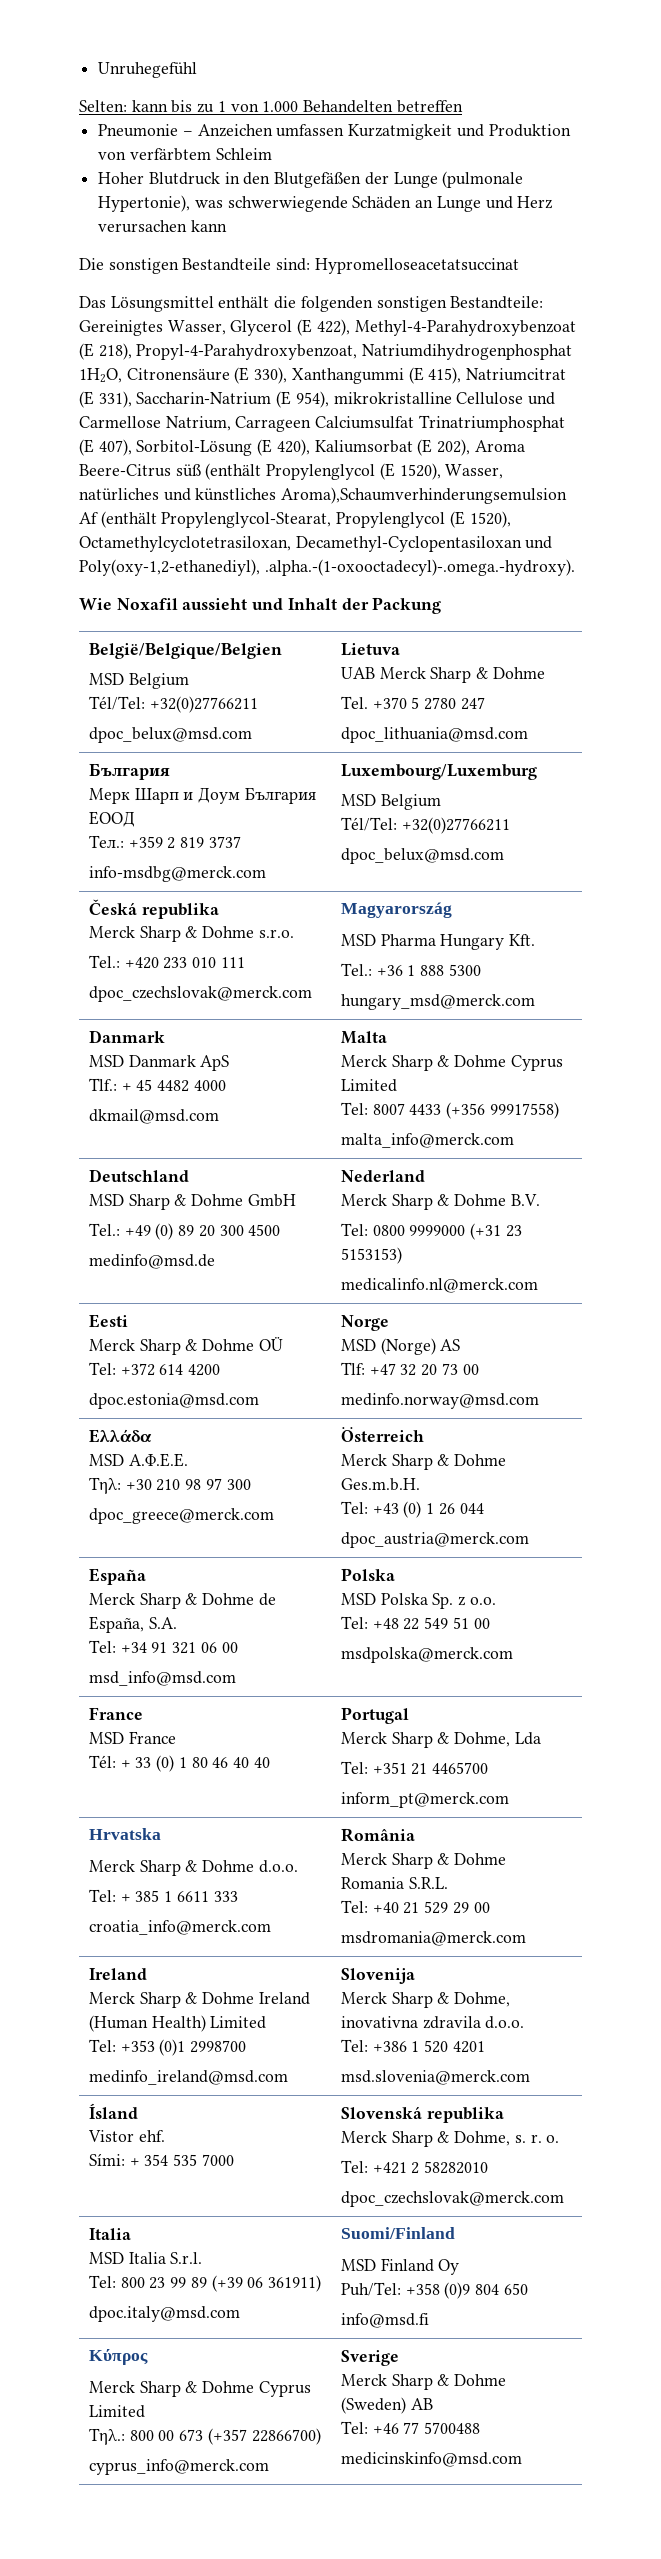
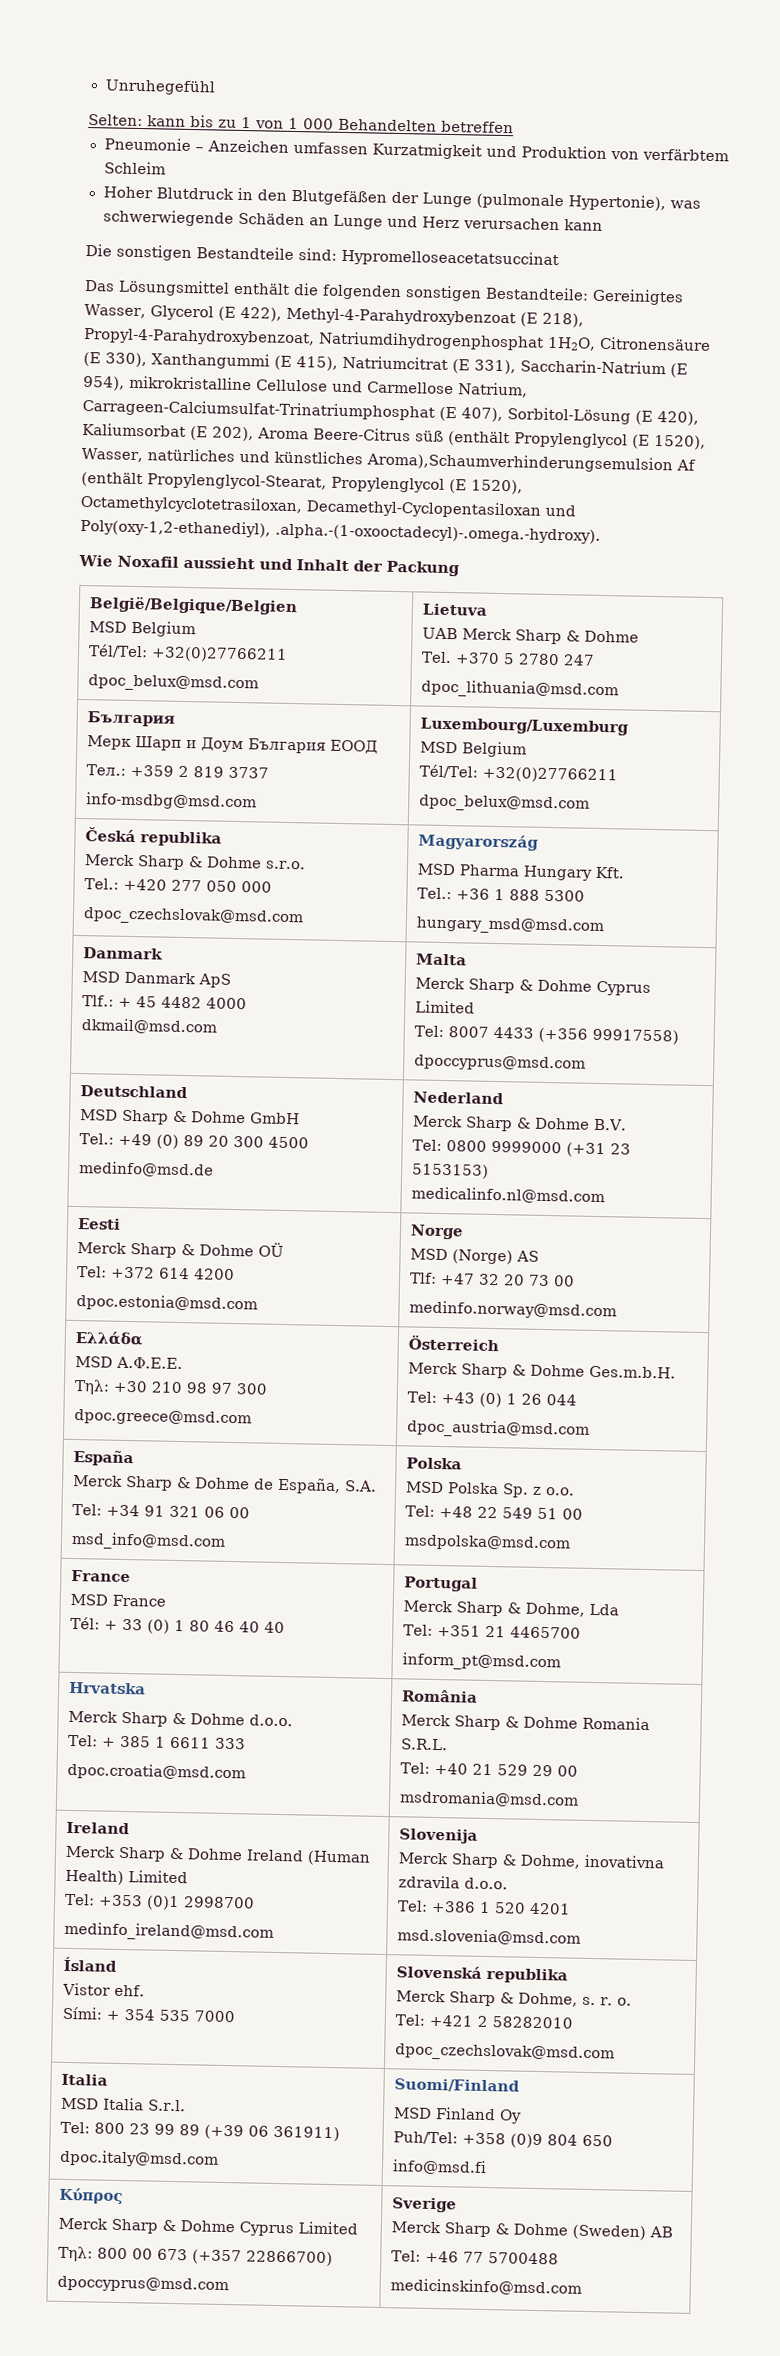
- Selten: kann bis zu 1 von 1.000 Behandelten betreffen
+ Selten: kann bis zu 1 von 1 000 Behandelten betreffen
- Gereinigtes Wasser, Glycerol (E 422), Methyl-4-Parahydroxybenzoat (E 218), Propyl-4-Parahydroxybenzoat, Natriumdihydrogenphosphat 1H2O, Citronensäure (E 330), Xanthangummi (E 415), Natriumcitrat (E 331), Saccharin-Natrium (E 954), mikrokristalline Cellulose und Carmellose Natrium, Carrageen Calciumsulfat Trinatriumphosphat (E 407), Sorbitol-Lösung (E 420), Kaliumsorbat (E 202), Aroma Beere-Citrus süß (enthält Propylenglycol (E 1520), Wasser, natürliches und künstliches Aroma),Schaumverhinderungsemulsion Af (enthält Propylenglycol-Stearat, Propylenglycol (E 1520), Octamethylcyclotetrasiloxan, Decamethyl-Cyclopentasiloxan und Poly(oxy-1,2-ethanediyl), .alpha.-(1-oxooctadecyl)-.omega.-hydroxy).
+ Gereinigtes Wasser, Glycerol (E 422), Methyl-4-Parahydroxybenzoat (E 218), Propyl-4-Parahydroxybenzoat, Natriumdihydrogenphosphat 1H2O, Citronensäure (E 330), Xanthangummi (E 415), Natriumcitrat (E 331), Saccharin-Natrium (E 954), mikrokristalline Cellulose und Carmellose Natrium, Carrageen-Calciumsulfat-Trinatriumphosphat (E 407), Sorbitol-Lösung (E 420), Kaliumsorbat (E 202), Aroma Beere-Citrus süß (enthält Propylenglycol (E 1520), Wasser, natürliches und künstliches Aroma),Schaumverhinderungsemulsion Af (enthält Propylenglycol-Stearat, Propylenglycol (E 1520), Octamethylcyclotetrasiloxan, Decamethyl-Cyclopentasiloxan und Poly(oxy-1,2-ethanediyl), .alpha.-(1-oxooctadecyl)-.omega.-hydroxy).
  België/Belgique/Belgien
  MSD Belgium
  Tél/Tel: +32(0)27766211
  dpoc_belux@msd.com | Lietuva
  UAB Merck Sharp & Dohme
  Tel. +370 5 2780 247
  dpoc_lithuania@msd.com
  България
  Мерк Шарп и Доум България ЕООД
  Тел.: +359 2 819 3737
- info-msdbg@merck.com | Luxembourg/Luxemburg
+ info-msdbg@msd.com | Luxembourg/Luxemburg
  Česká republika
  Merck Sharp & Dohme s.r.o.
- Tel.: +420 233 010 111
- dpoc_czechslovak@merck.com | Magyarország
+ Tel.: +420 277 050 000
+ dpoc_czechslovak@msd.com | Magyarország
  MSD Pharma Hungary Kft.
  Tel.: +36 1 888 5300
- hungary_msd@merck.com
+ hungary_msd@msd.com
  Danmark
  MSD Danmark ApS
  Tlf.: + 45 4482 4000
  dkmail@msd.com | Malta
  Merck Sharp & Dohme Cyprus Limited
  Tel: 8007 4433 (+356 99917558)
- malta_info@merck.com
+ dpoccyprus@msd.com
  Deutschland
  MSD Sharp & Dohme GmbH
  Tel.: +49 (0) 89 20 300 4500
  medinfo@msd.de | Nederland
  Merck Sharp & Dohme B.V.
  Tel: 0800 9999000 (+31 23 5153153)
- medicalinfo.nl@merck.com
+ medicalinfo.nl@msd.com
  Ελλάδα
  MSD Α.Φ.Ε.Ε.
  Τηλ: +30 210 98 97 300
- dpoc_greece@merck.com | Österreich
+ dpoc.greece@msd.com | Österreich
  Merck Sharp & Dohme Ges.m.b.H.
  Tel: +43 (0) 1 26 044
- dpoc_austria@merck.com
+ dpoc_austria@msd.com
  España
  Merck Sharp & Dohme de España, S.A.
  Tel: +34 91 321 06 00
  msd_info@msd.com | Polska
  MSD Polska Sp. z o.o.
  Tel: +48 22 549 51 00
- msdpolska@merck.com
+ msdpolska@msd.com
  France
  MSD France
  Tél: + 33 (0) 1 80 46 40 40 | Portugal
  Merck Sharp & Dohme, Lda
  Tel: +351 21 4465700
- inform_pt@merck.com
+ inform_pt@msd.com
  Hrvatska
  Merck Sharp & Dohme d.o.o.
  Tel: + 385 1 6611 333
- croatia_info@merck.com | România
+ dpoc.croatia@msd.com | România
  Merck Sharp & Dohme Romania S.R.L.
  Tel: +40 21 529 29 00
- msdromania@merck.com
+ msdromania@msd.com
  Ireland
  Merck Sharp & Dohme Ireland (Human Health) Limited
  Tel: +353 (0)1 2998700
  medinfo_ireland@msd.com | Slovenija
  Merck Sharp & Dohme, inovativna zdravila d.o.o.
  Tel: +386 1 520 4201
- msd.slovenia@merck.com
+ msd.slovenia@msd.com
  Ísland
  Vistor ehf.
  Sími: + 354 535 7000 | Slovenská republika
  Merck Sharp & Dohme, s. r. o.
  Tel: +421 2 58282010
- dpoc_czechslovak@merck.com
+ dpoc_czechslovak@msd.com
  Κύπρος
  Merck Sharp & Dohme Cyprus Limited
- Τηλ.: 800 00 673 (+357 22866700)
- cyprus_info@merck.com | Sverige
+ Τηλ: 800 00 673 (+357 22866700)
+ dpoccyprus@msd.com | Sverige

